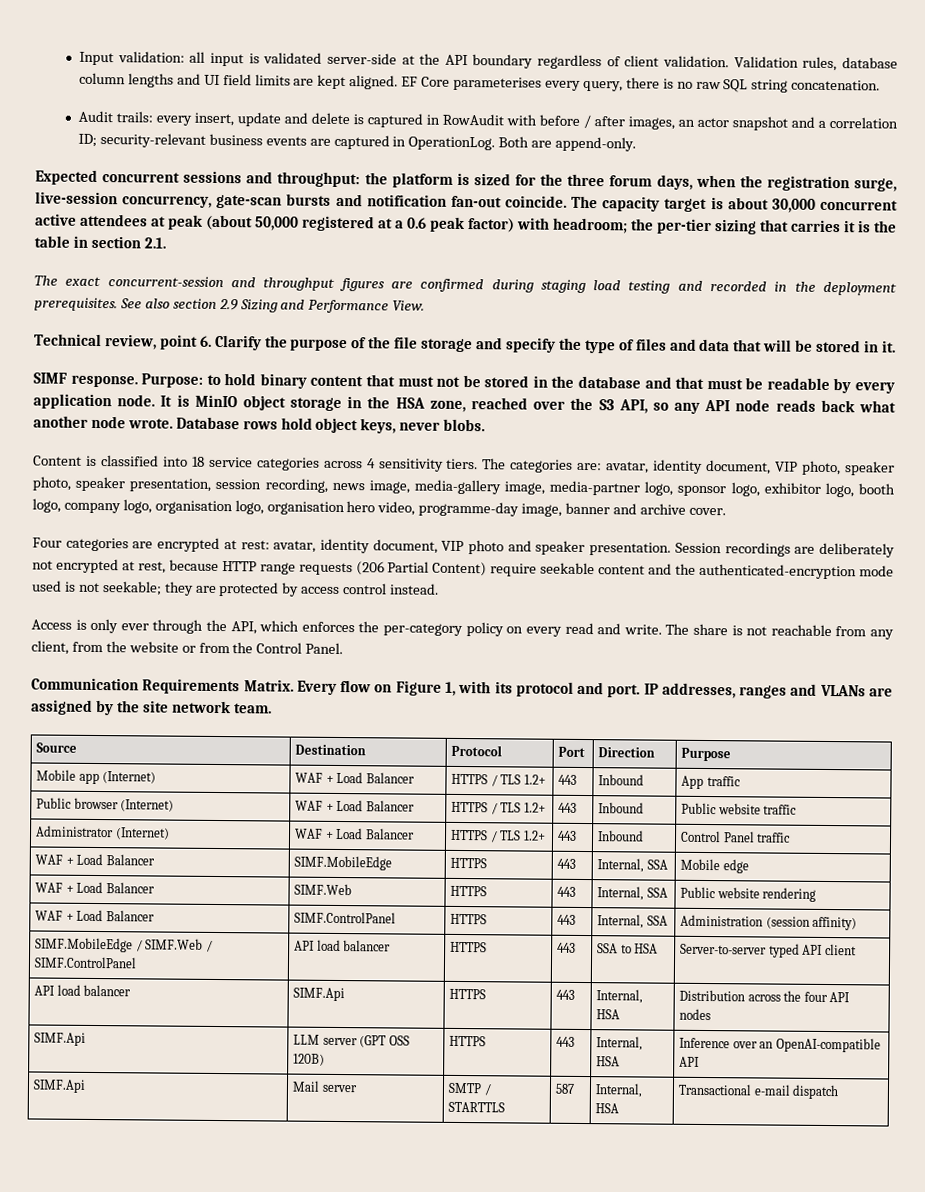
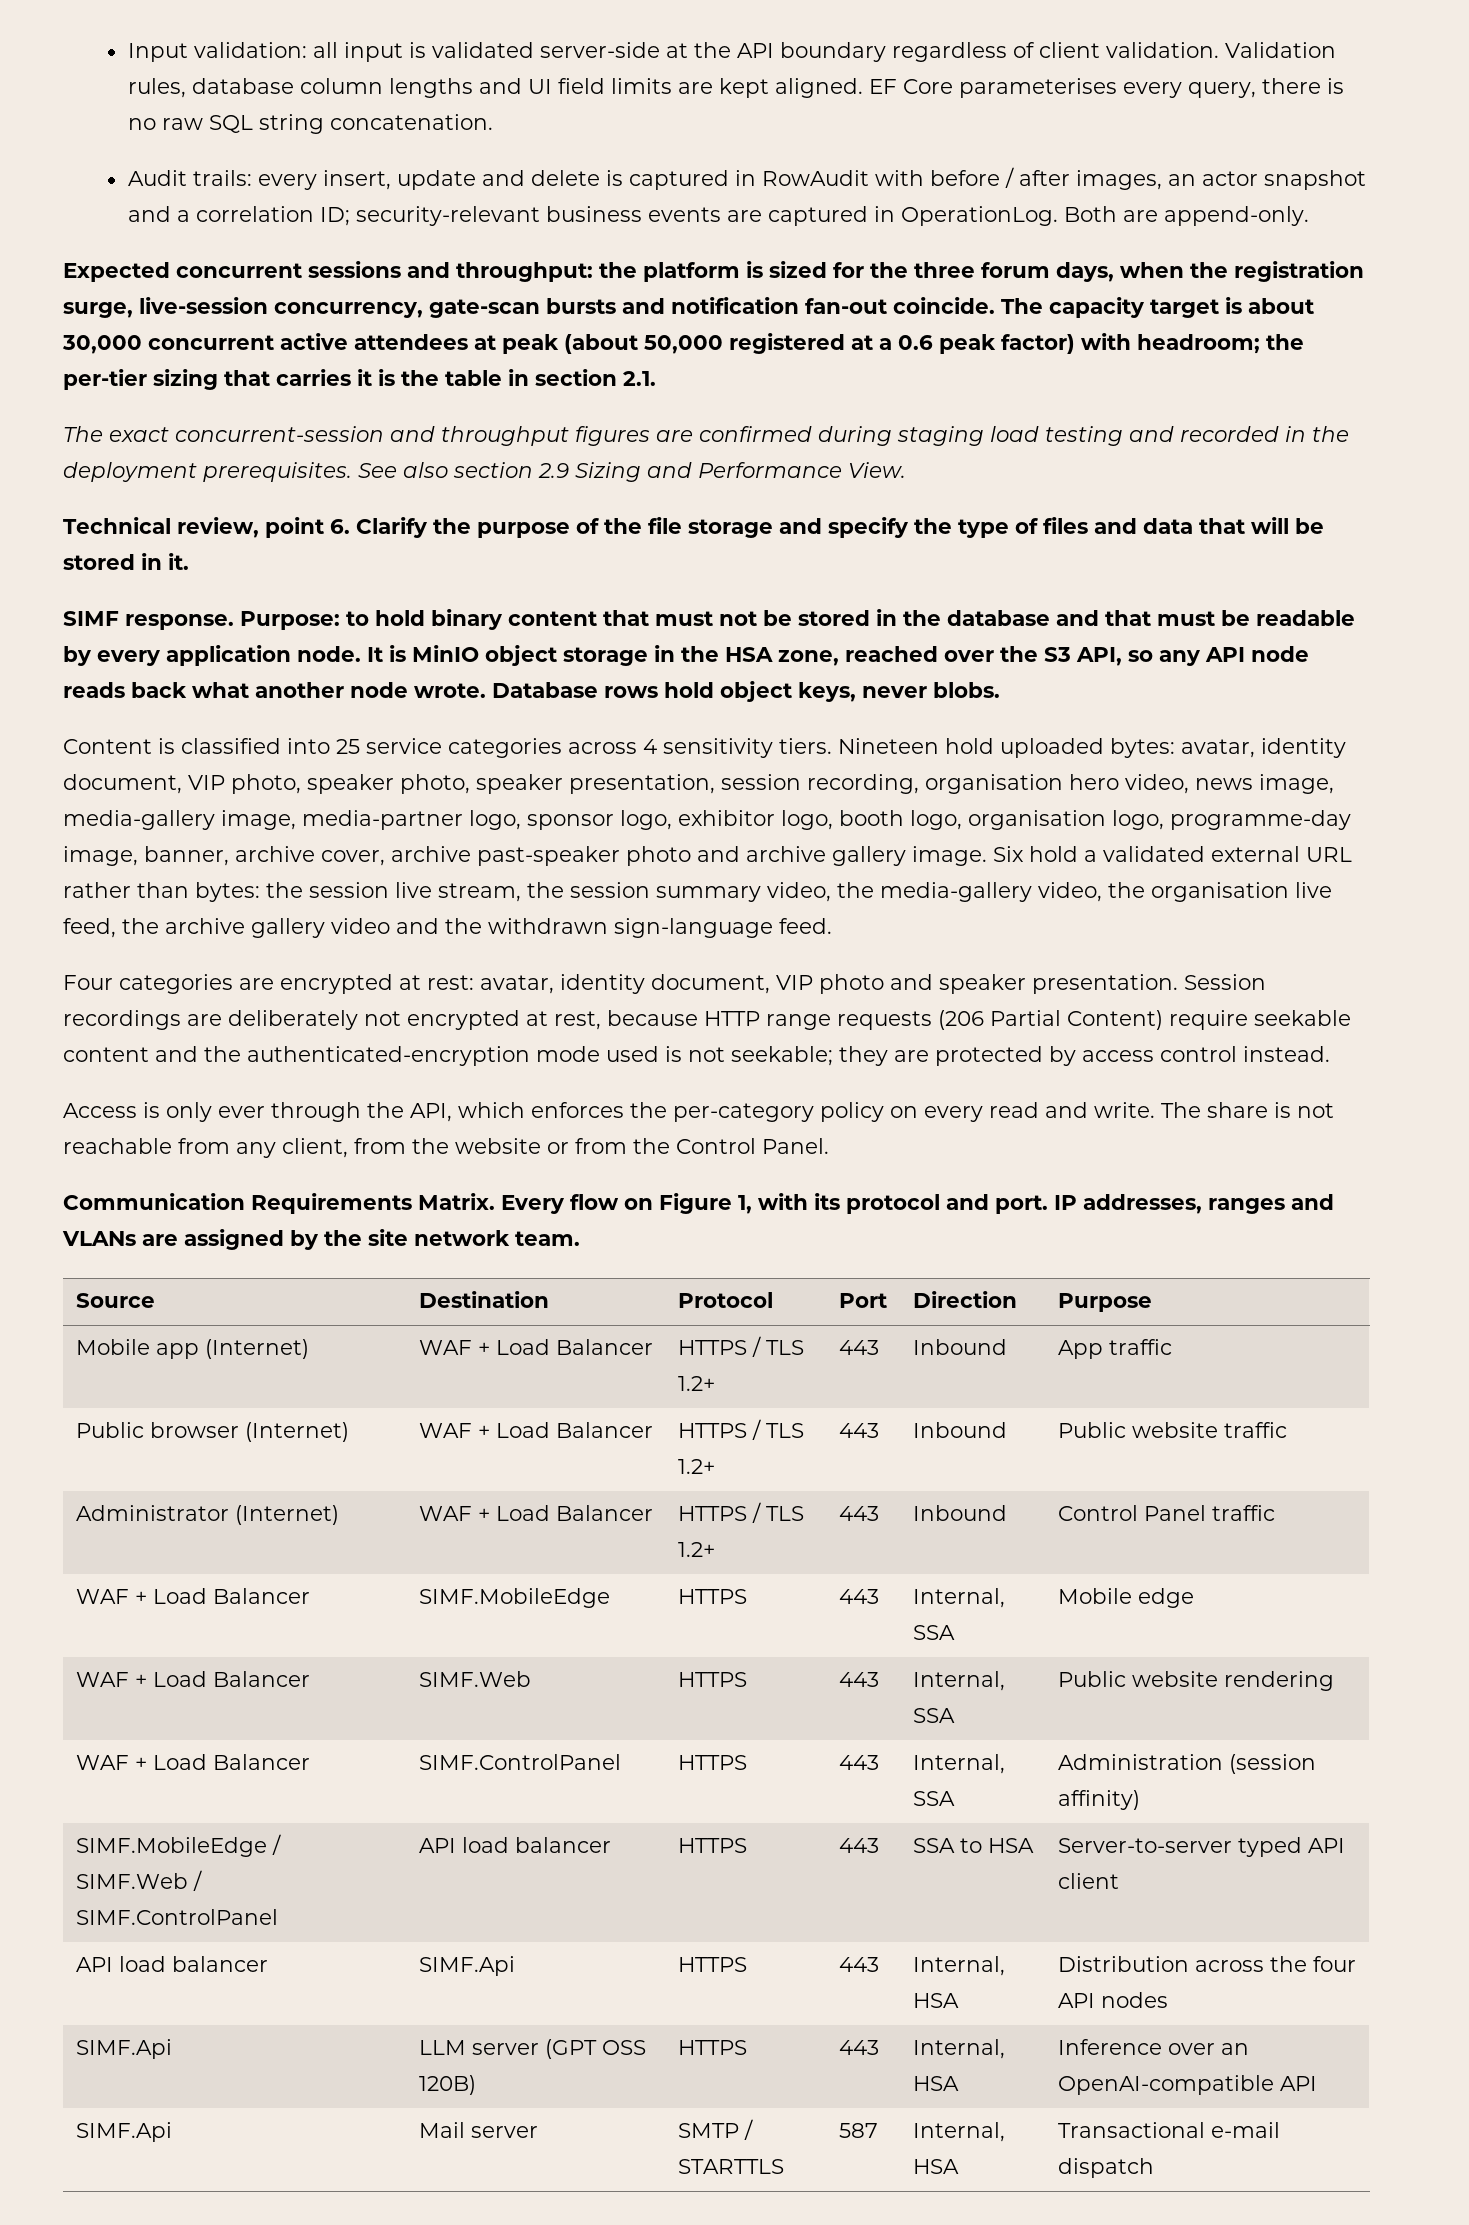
- Content is classified into 18 service categories across 4 sensitivity tiers.
+ Content is classified into 25 service categories across 4 sensitivity tiers.
- The categories are: avatar, identity document, VIP photo, speaker photo, speaker presentation, session recording, news image, media-gallery image, media-partner logo, sponsor logo, exhibitor logo, booth logo, company logo, organisation logo, organisation hero video, programme-day image, banner and archive cover.
+ Nineteen hold uploaded bytes: avatar, identity document, VIP photo, speaker photo, speaker presentation, session recording, organisation hero video, news image, media-gallery image, media-partner logo, sponsor logo, exhibitor logo, booth logo, organisation logo, programme-day image, banner, archive cover, archive past-speaker photo and archive gallery image. Six hold a validated external URL rather than bytes: the session live stream, the session summary video, the media-gallery video, the organisation live feed, the archive gallery video and the withdrawn sign-language feed.

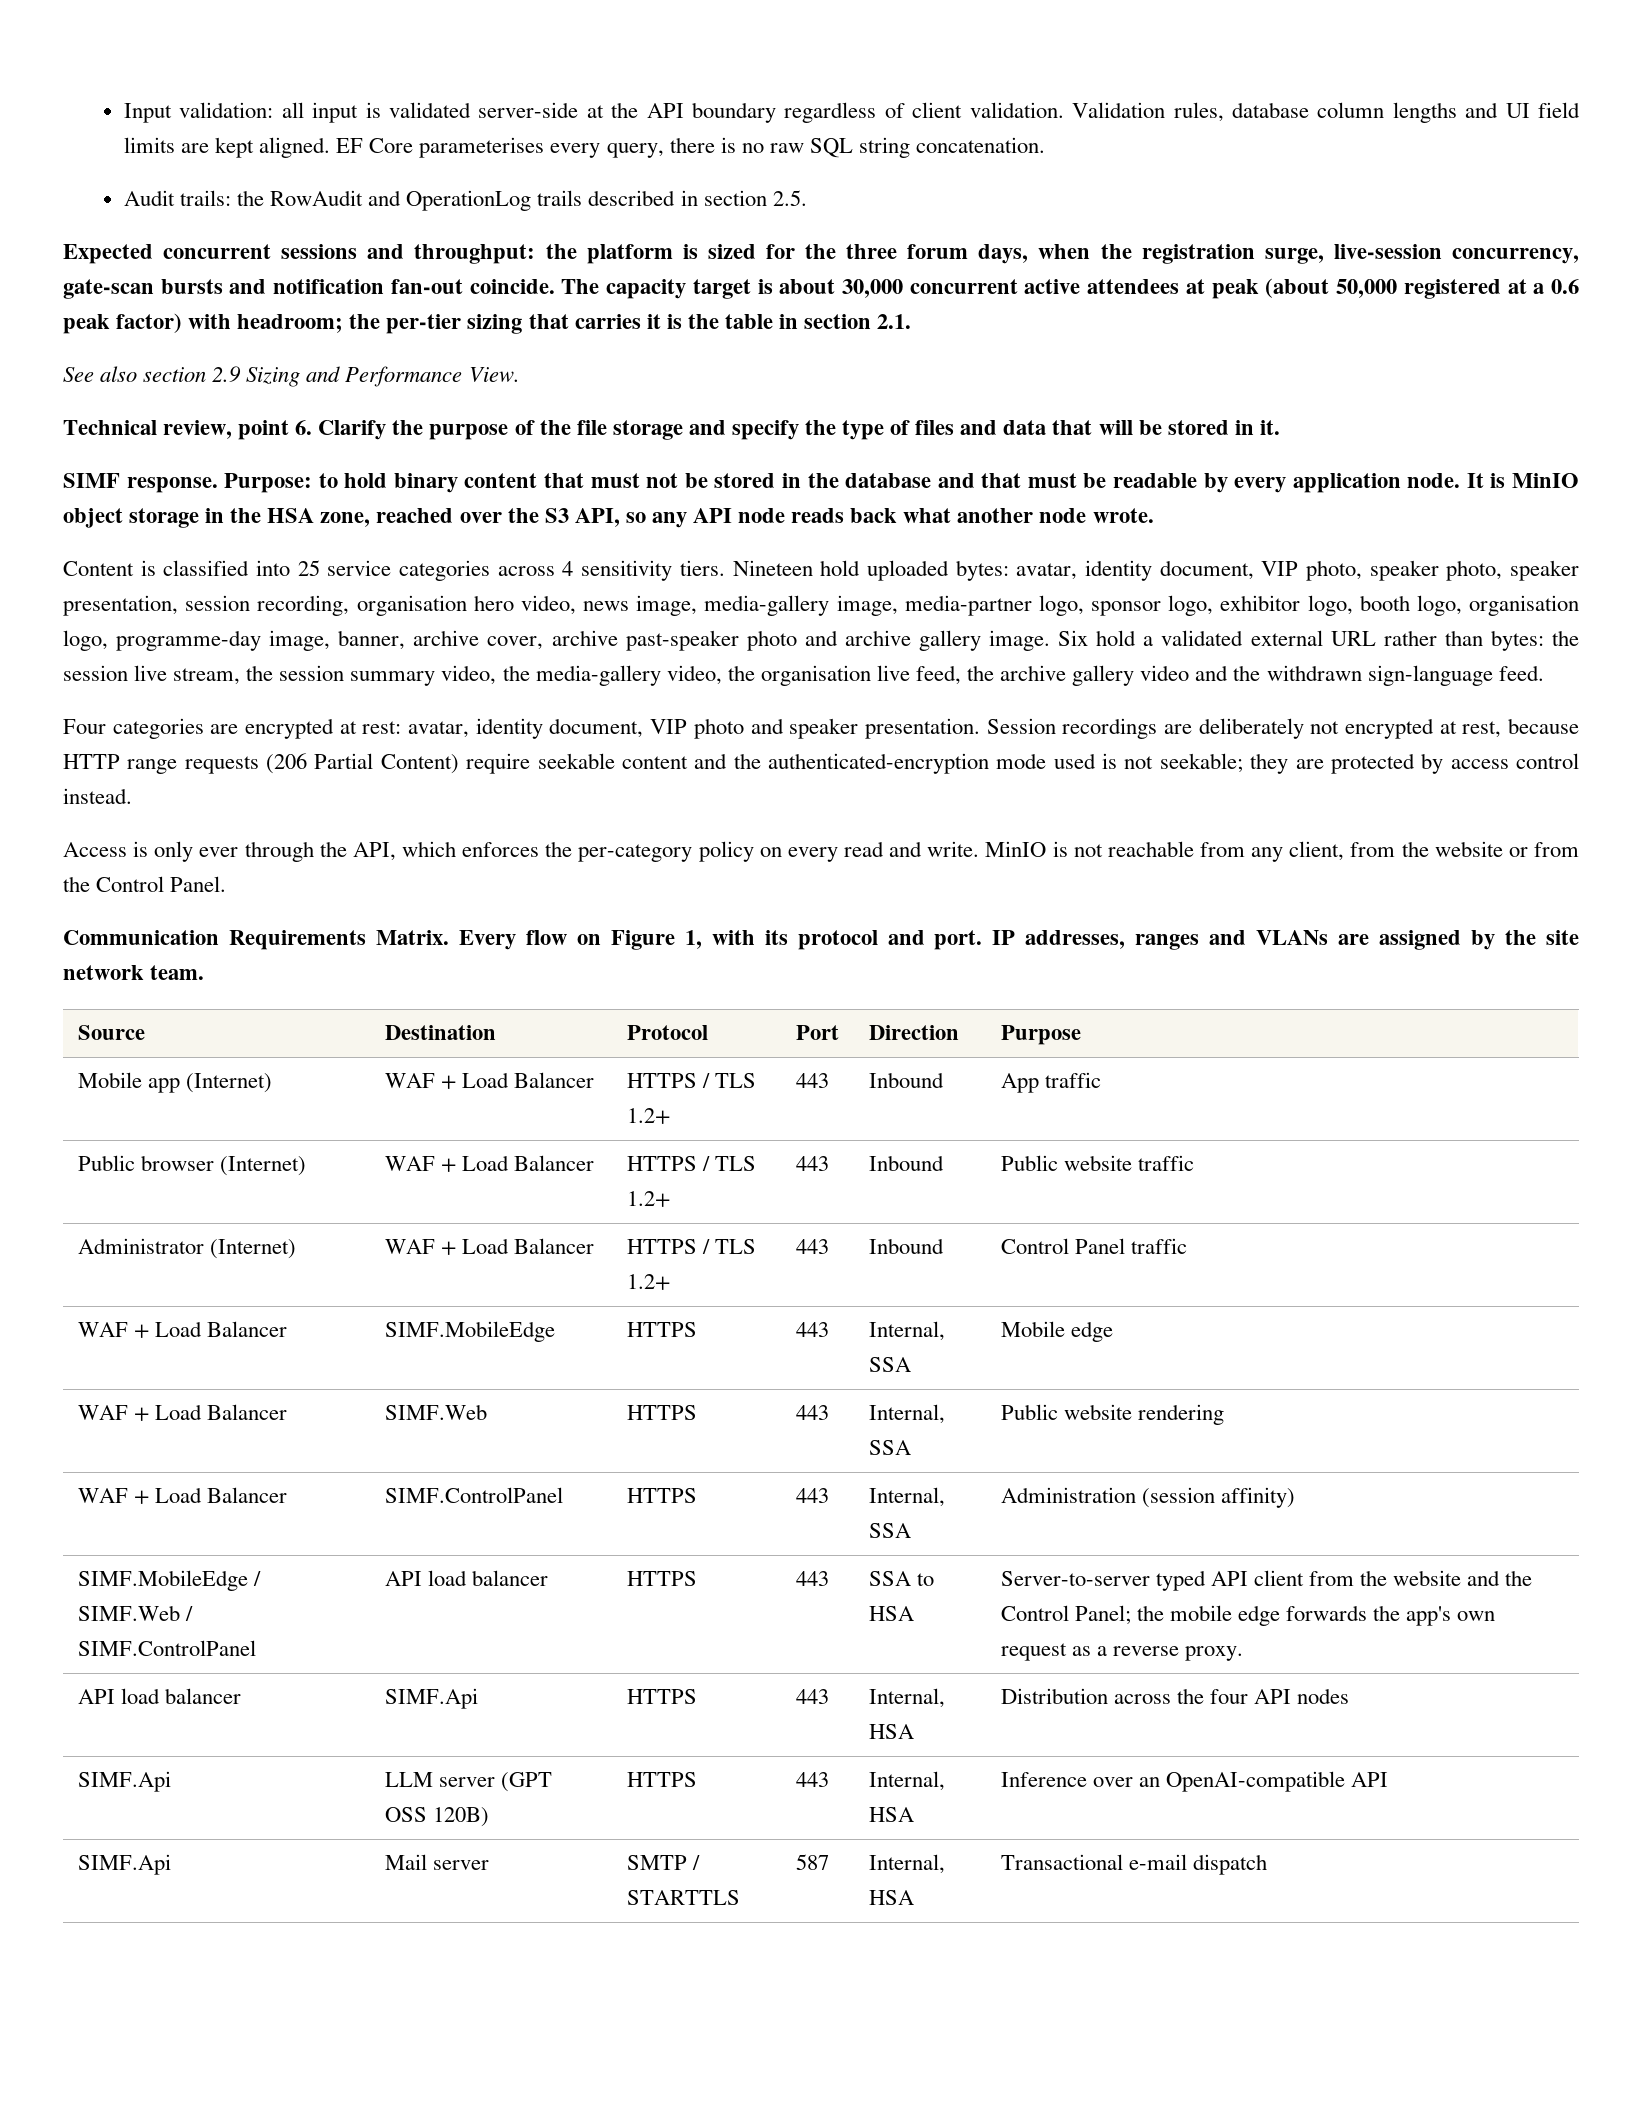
- Audit trails: every insert, update and delete is captured in RowAudit with before / after images, an actor snapshot and a correlation ID; security-relevant business events are captured in OperationLog. Both are append-only.
+ Audit trails: the RowAudit and OperationLog trails described in section 2.5.
- The exact concurrent-session and throughput figures are confirmed during staging load testing and recorded in the deployment prerequisites.
- Database rows hold object keys, never blobs.
- The share is not reachable from any client, from the website or from the Control Panel.
+ MinIO is not reachable from any client, from the website or from the Control Panel.
- SIMF.MobileEdge / SIMF.Web / SIMF.ControlPanel | API load balancer | HTTPS | 443 | SSA to HSA | Server-to-server typed API client
+ SIMF.MobileEdge / SIMF.Web / SIMF.ControlPanel | API load balancer | HTTPS | 443 | SSA to HSA | Server-to-server typed API client from the website and the Control Panel; the mobile edge forwards the app's own request as a reverse proxy.

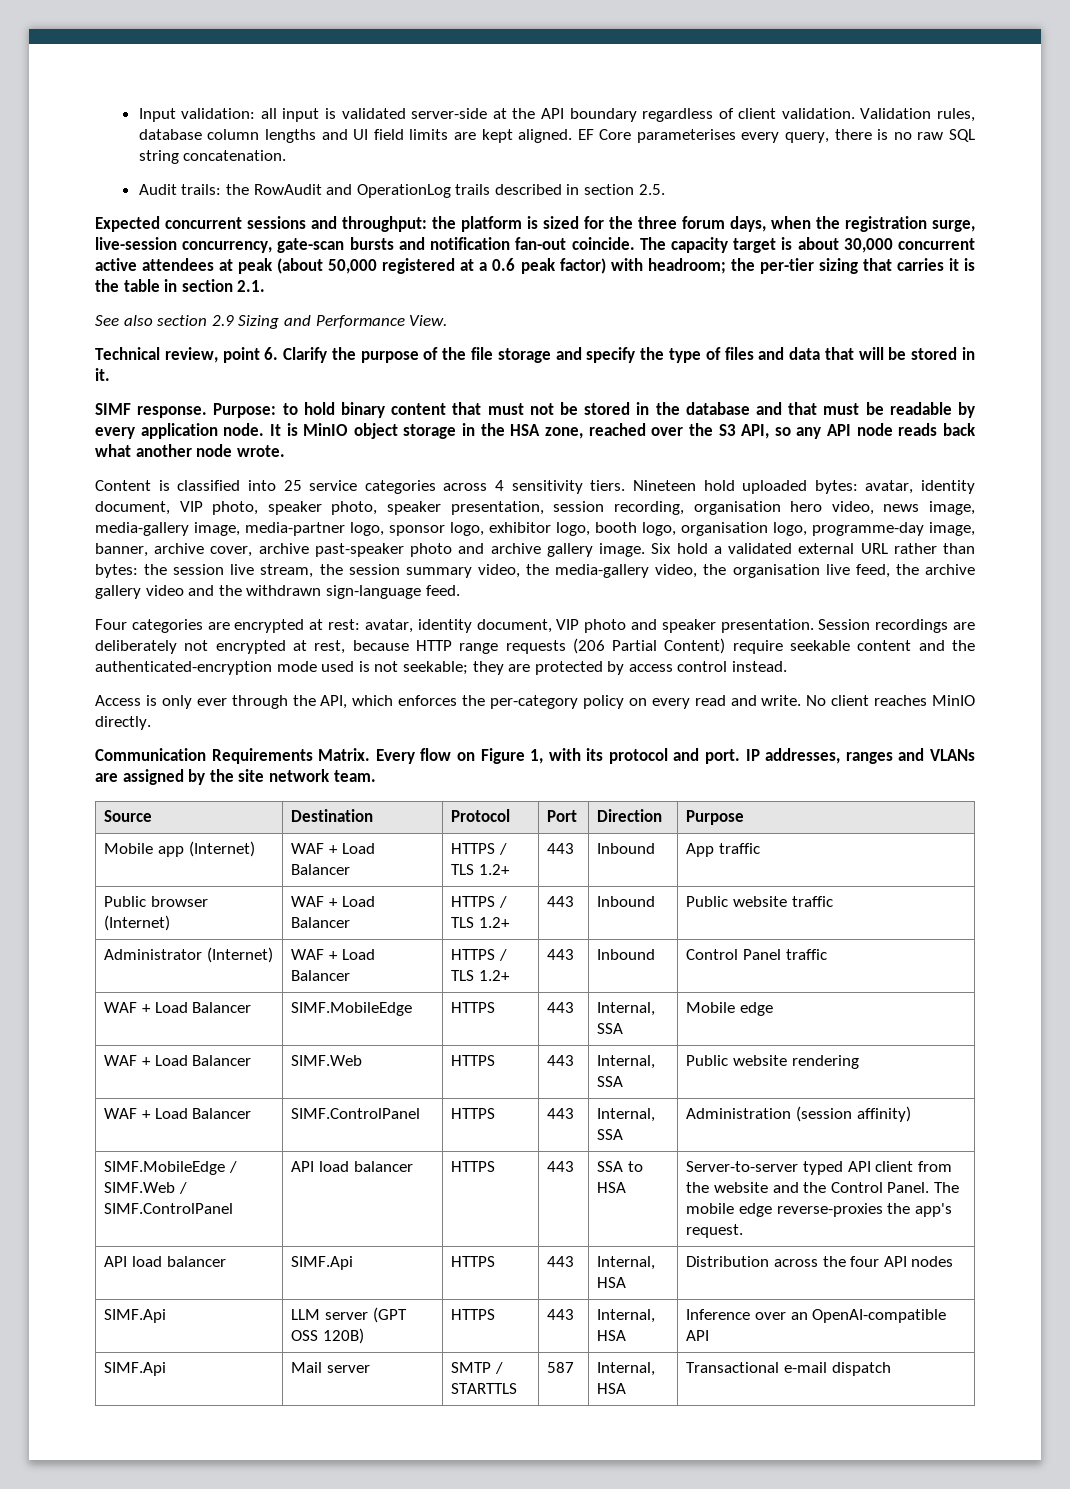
- MinIO is not reachable from any client, from the website or from the Control Panel.
+ No client reaches MinIO directly.
- SIMF.MobileEdge / SIMF.Web / SIMF.ControlPanel | API load balancer | HTTPS | 443 | SSA to HSA | Server-to-server typed API client from the website and the Control Panel; the mobile edge forwards the app's own request as a reverse proxy.
+ SIMF.MobileEdge / SIMF.Web / SIMF.ControlPanel | API load balancer | HTTPS | 443 | SSA to HSA | Server-to-server typed API client from the website and the Control Panel. The mobile edge reverse-proxies the app's request.

